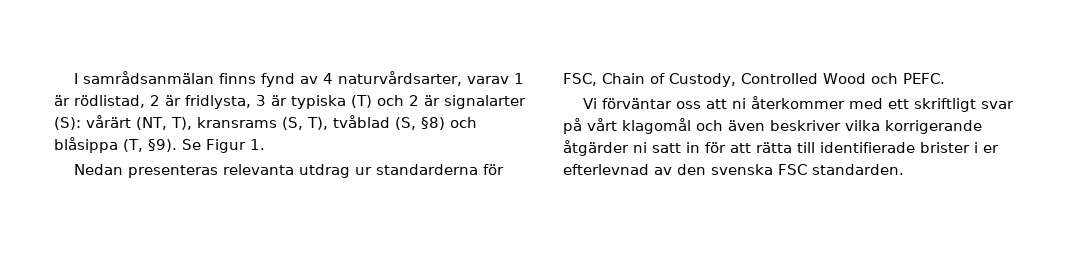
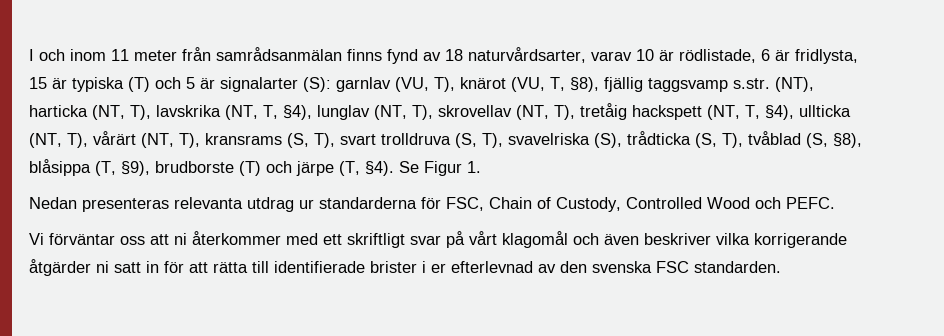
- I samrådsanmälan finns fynd av 4 naturvårdsarter, varav 1 är rödlistad, 2 är fridlysta, 3 är typiska (T) och 2 är signalarter (S): vårärt (NT, T), kransrams (S, T), tvåblad (S, §8) och blåsippa (T, §9).
+ I och inom 11 meter från samrådsanmälan finns fynd av 18 naturvårdsarter, varav 10 är rödlistade, 6 är fridlysta, 15 är typiska (T) och 5 är signalarter (S): garnlav (VU, T), knärot (VU, T, §8), fjällig taggsvamp s.str. (NT), harticka (NT, T), lavskrika (NT, T, §4), lunglav (NT, T), skrovellav (NT, T), tretåig hackspett (NT, T, §4), ullticka (NT, T), vårärt (NT, T), kransrams (S, T), svart trolldruva (S, T), svavelriska (S), trådticka (S, T), tvåblad (S, §8), blåsippa (T, §9), brudborste (T) och järpe (T, §4).

